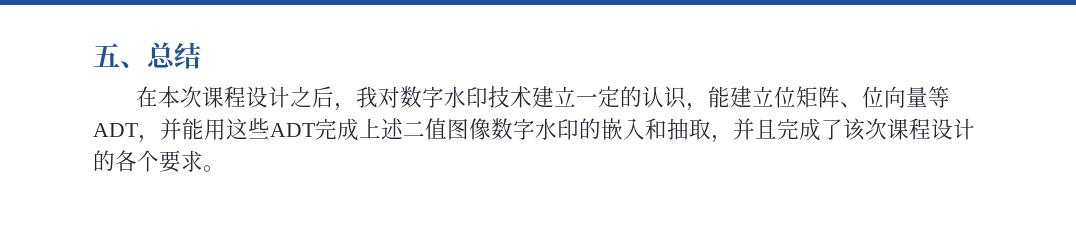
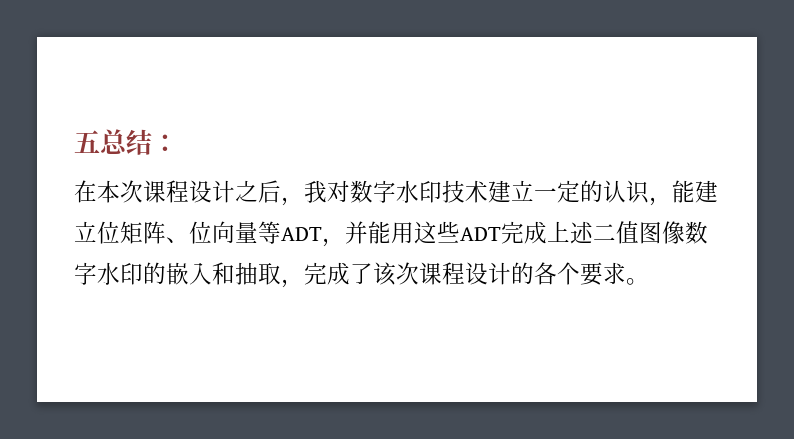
- 五、总结
+ 五总结：
- 在本次课程设计之后，我对数字水印技术建立一定的认识，能建立位矩阵、位向量等ADT，并能用这些ADT完成上述二值图像数字水印的嵌入和抽取，并且完成了该次课程设计的各个要求。
+ 在本次课程设计之后，我对数字水印技术建立一定的认识，能建立位矩阵、位向量等ADT，并能用这些ADT完成上述二值图像数字水印的嵌入和抽取，完成了该次课程设计的各个要求。

